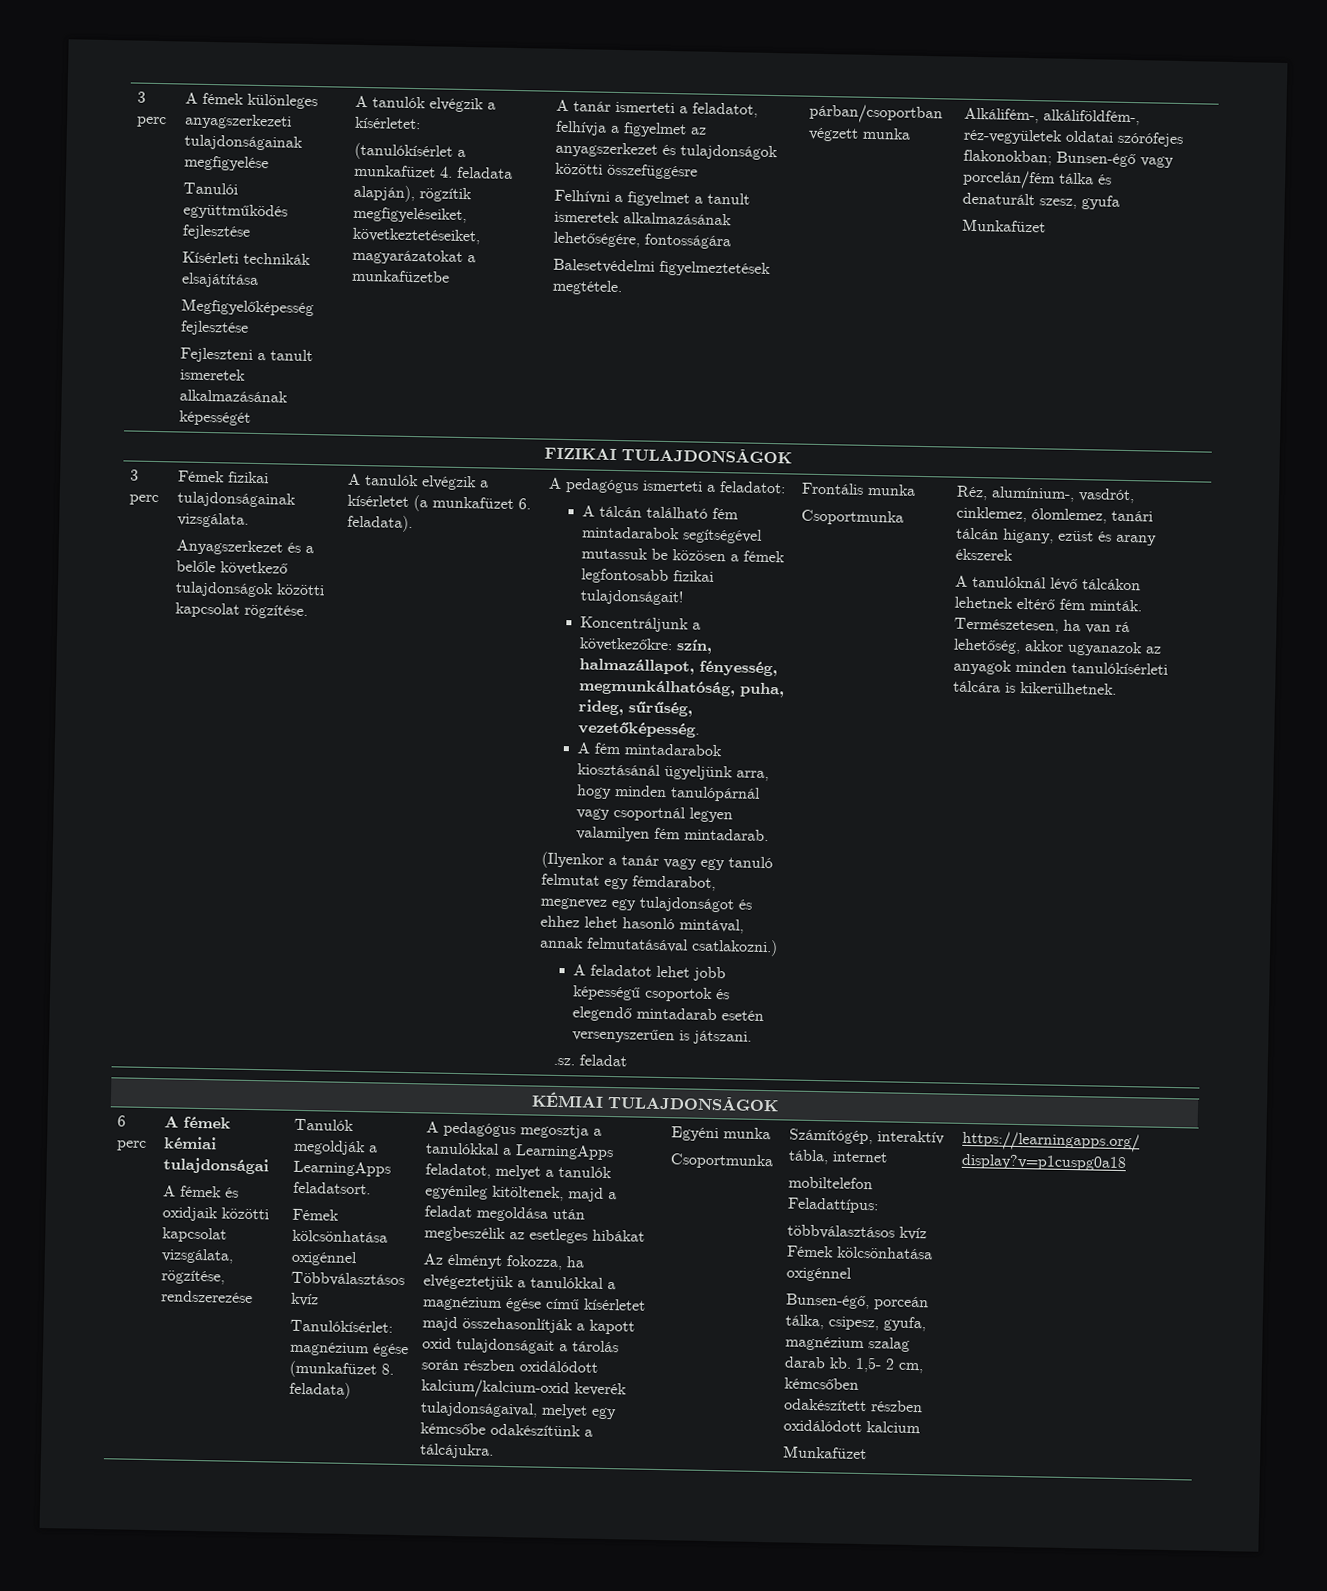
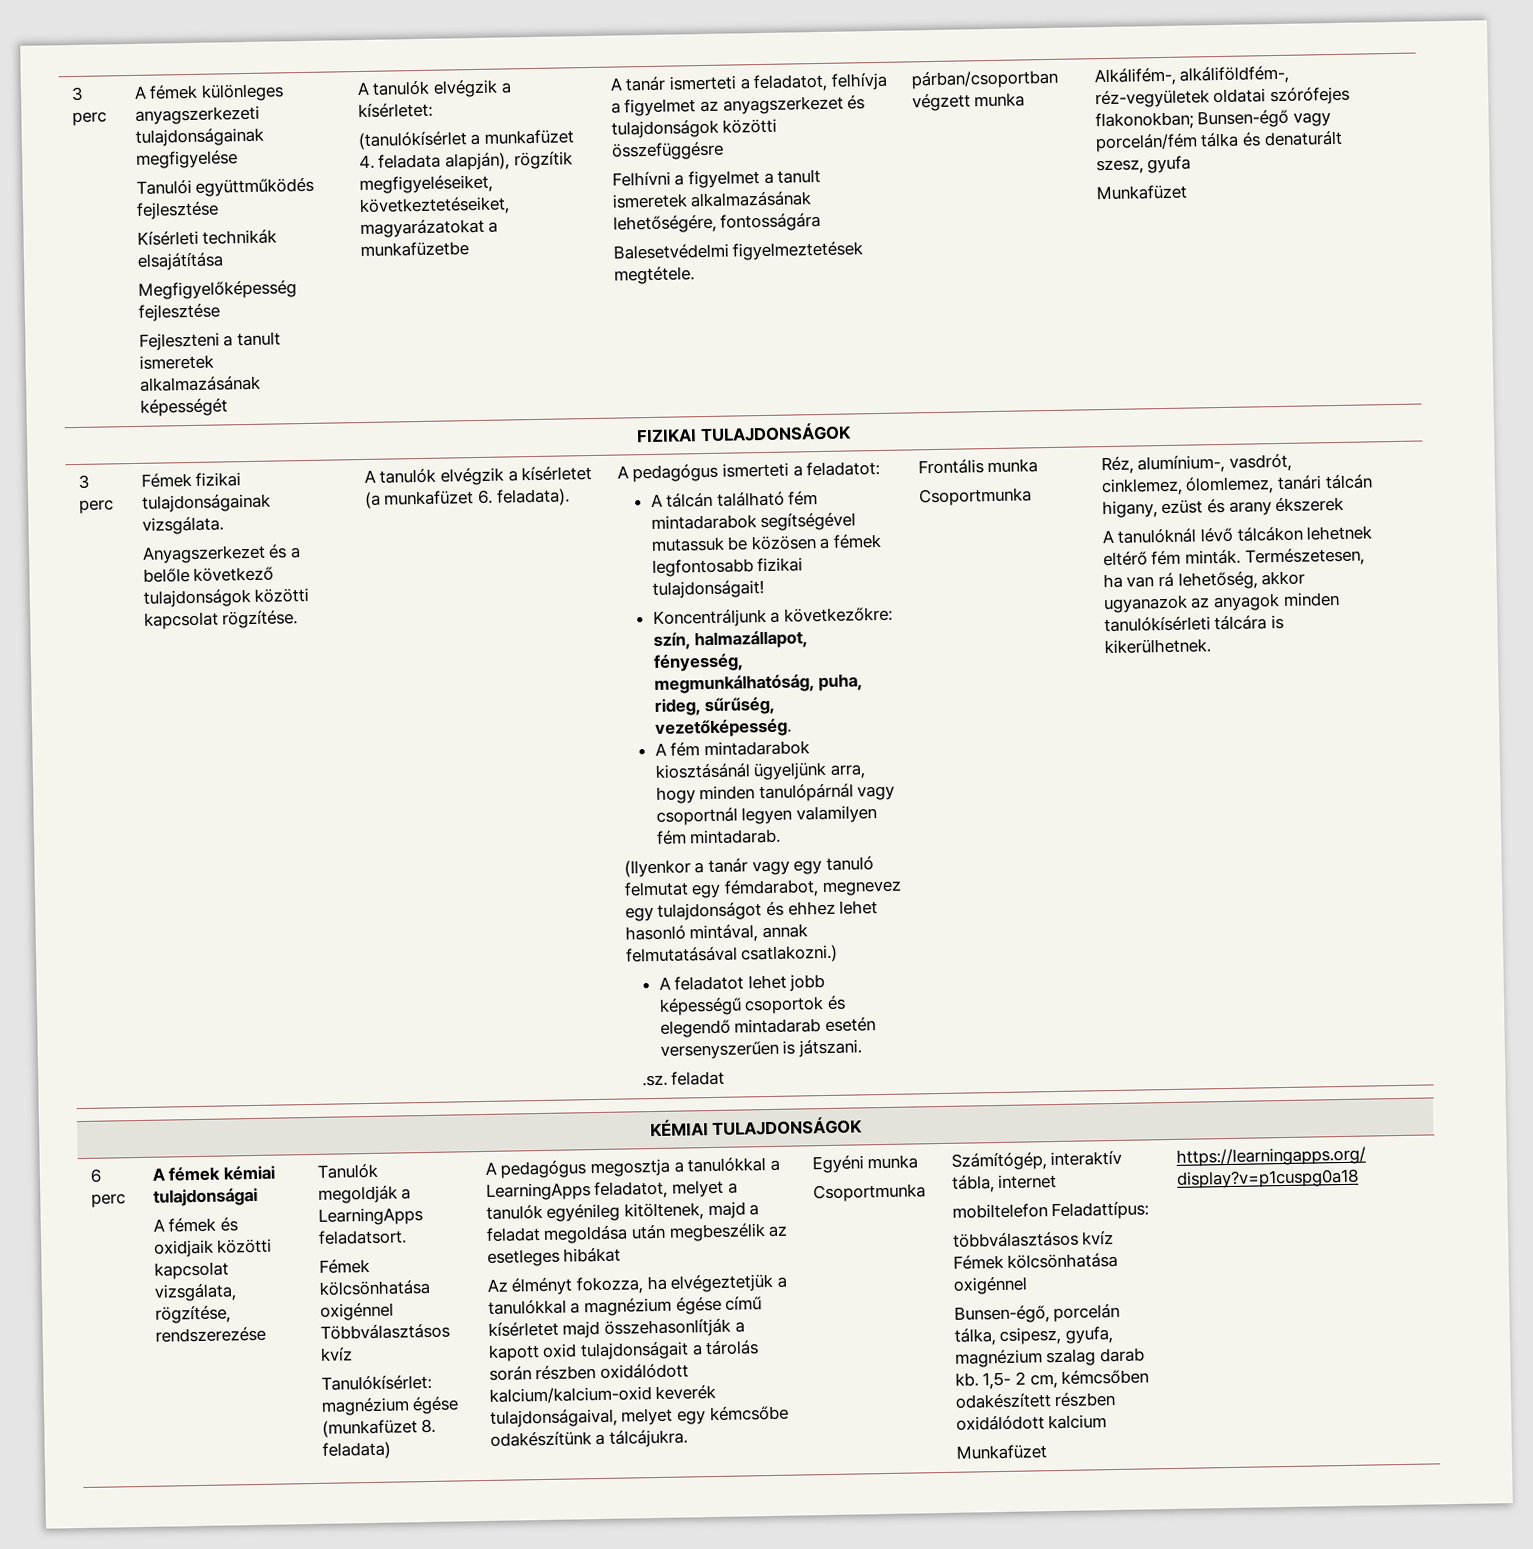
- Bunsen-égő, porceán tálka, csipesz, gyufa, magnézium szalag darab kb.
+ Bunsen-égő, porcelán tálka, csipesz, gyufa, magnézium szalag darab kb.

